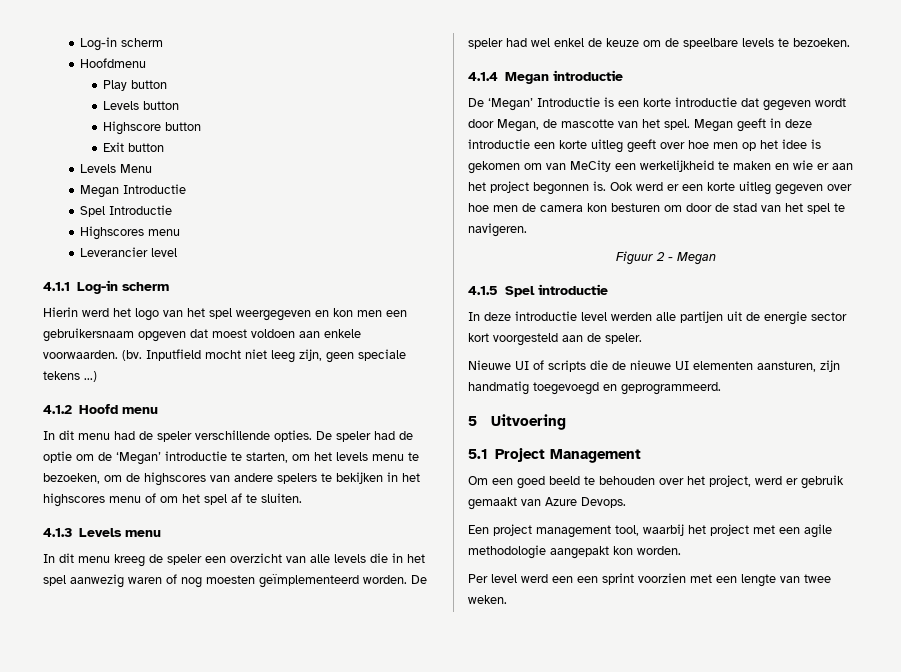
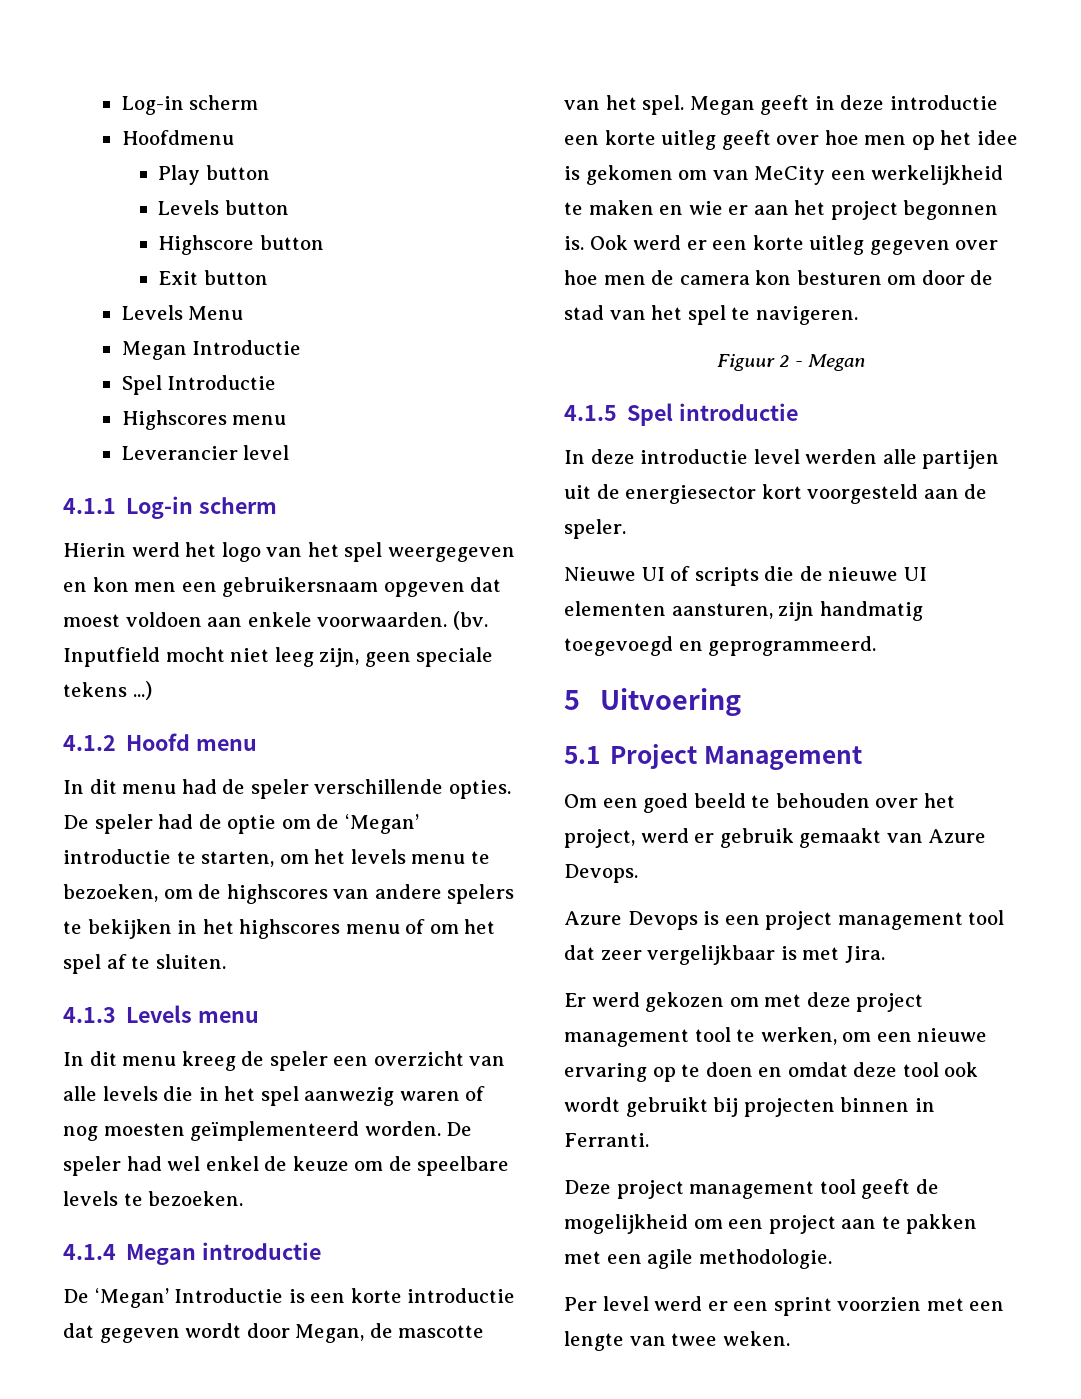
- In deze introductie level werden alle partijen uit de energie sector kort voorgesteld aan de speler.
+ In deze introductie level werden alle partijen uit de energiesector kort voorgesteld aan de speler.
- Een project management tool, waarbij het project met een agile methodologie aangepakt kon worden.
+ Azure Devops is een project management tool dat zeer vergelijkbaar is met Jira.
+ Er werd gekozen om met deze project management tool te werken, om een nieuwe ervaring op te doen en omdat deze tool ook wordt gebruikt bij projecten binnen in Ferranti.
+ Deze project management tool geeft de mogelijkheid om een project aan te pakken met een agile methodologie.
- Per level werd een een sprint voorzien met een lengte van twee weken.
+ Per level werd er een sprint voorzien met een lengte van twee weken.

